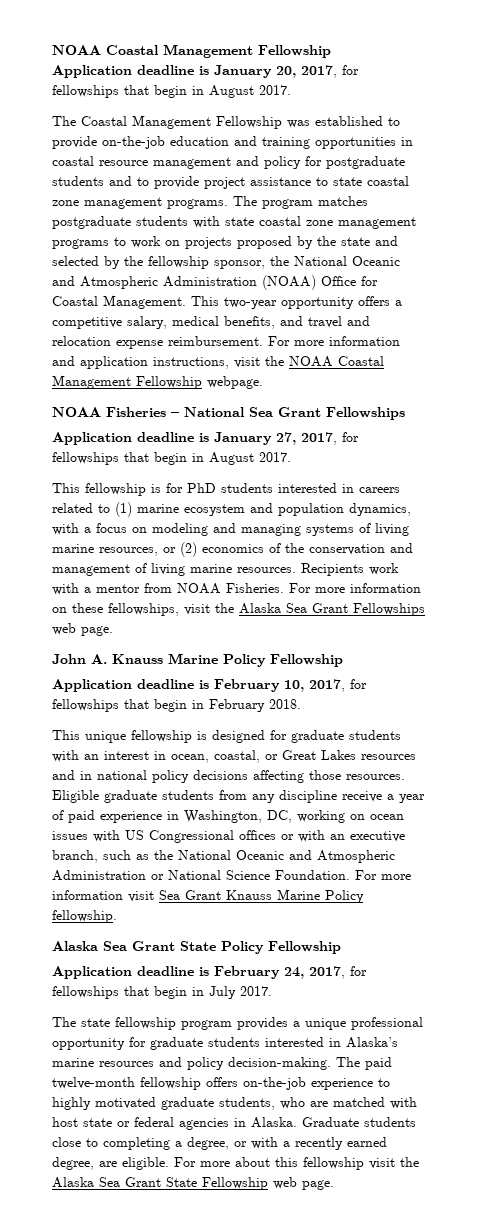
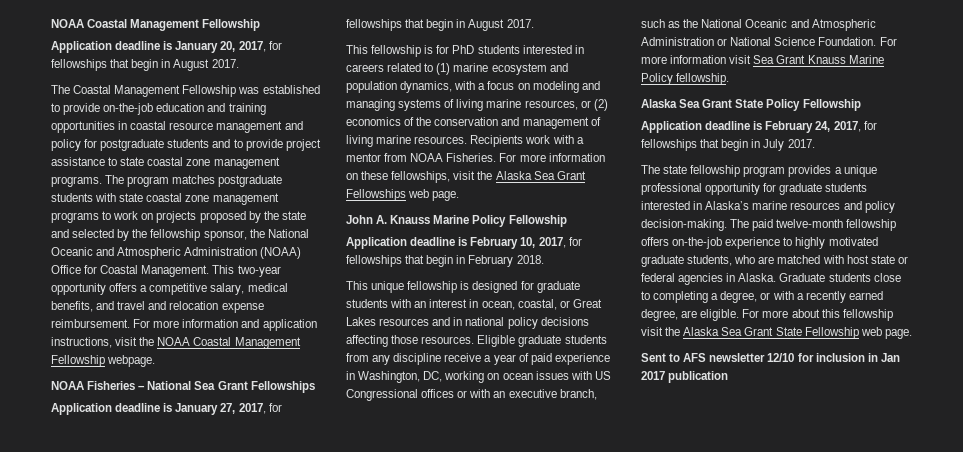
+ Sent to AFS newsletter 12/10 for inclusion in Jan 2017 publication

